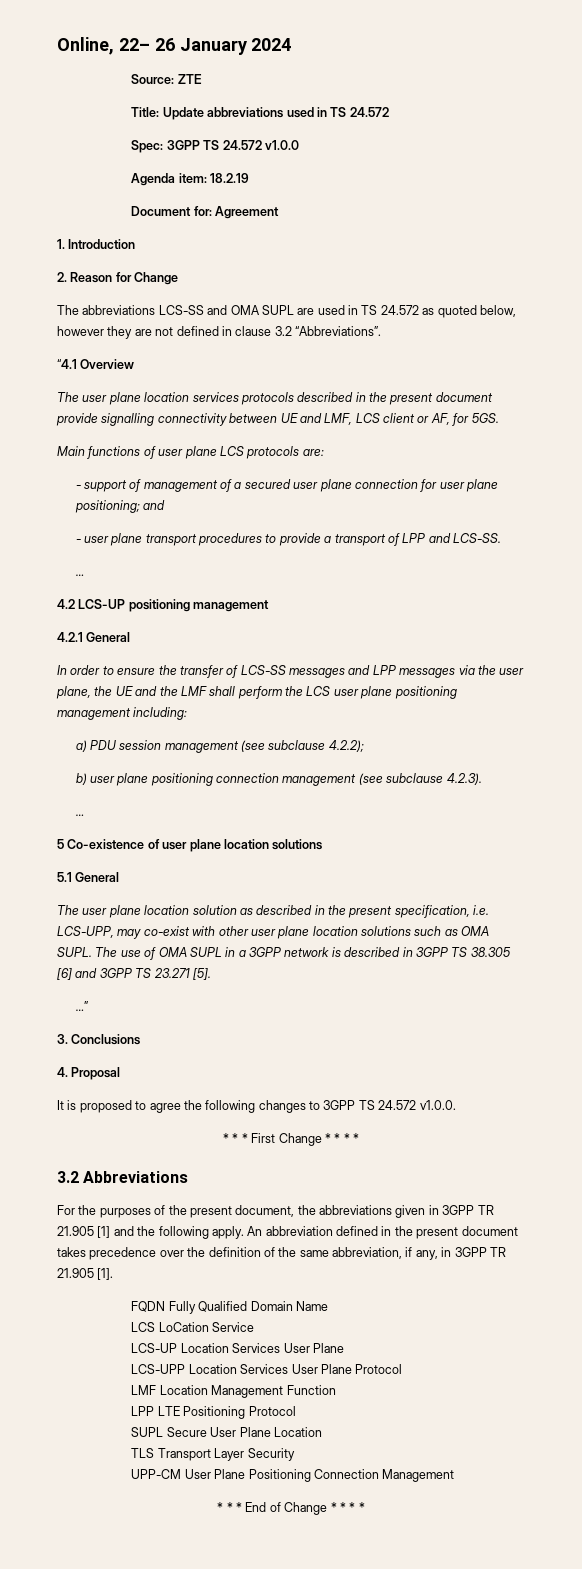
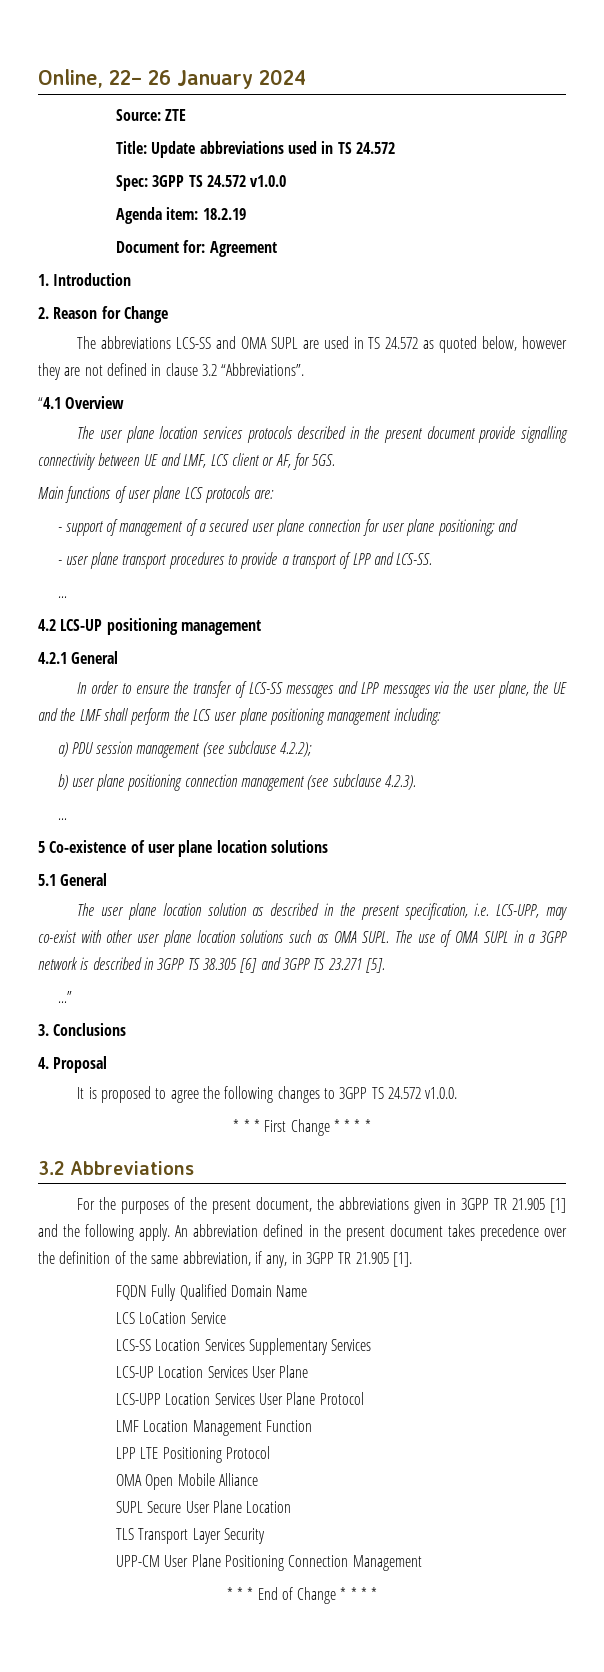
+ LCS-SS Location Services Supplementary Services
+ OMA Open Mobile Alliance

